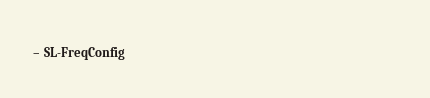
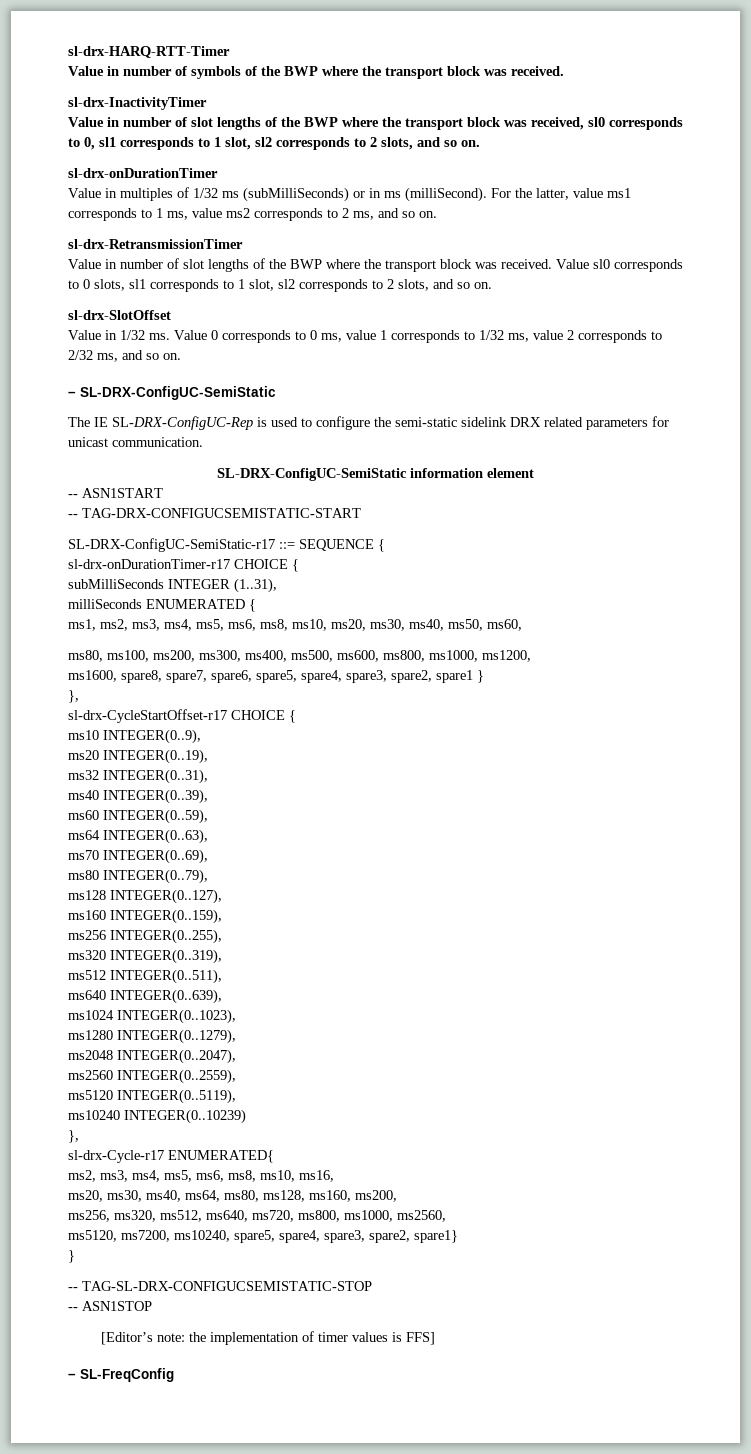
+ sl-drx-HARQ-RTT-Timer
+ Value in number of symbols of the BWP where the transport block was received.
+ sl-drx-InactivityTimer
+ Value in number of slot lengths of the BWP where the transport block was received, sl0 corresponds to 0, sl1 corresponds to 1 slot, sl2 corresponds to 2 slots, and so on.
+ sl-drx-onDurationTimer
+ Value in multiples of 1/32 ms (subMilliSeconds) or in ms (milliSecond). For the latter, value ms1 corresponds to 1 ms, value ms2 corresponds to 2 ms, and so on.
+ sl-drx-RetransmissionTimer
+ Value in number of slot lengths of the BWP where the transport block was received. Value sl0 corresponds to 0 slots, sl1 corresponds to 1 slot, sl2 corresponds to 2 slots, and so on.
+ sl-drx-SlotOffset
+ Value in 1/32 ms. Value 0 corresponds to 0 ms, value 1 corresponds to 1/32 ms, value 2 corresponds to 2/32 ms, and so on.
+ – SL-DRX-ConfigUC-SemiStatic
+ The IE SL-DRX-ConfigUC-Rep is used to configure the semi-static sidelink DRX related parameters for unicast communication.
+ SL-DRX-ConfigUC-SemiStatic information element
+ -- ASN1START
+ -- TAG-DRX-CONFIGUCSEMISTATIC-START
+ SL-DRX-ConfigUC-SemiStatic-r17 ::= SEQUENCE {
+ sl-drx-onDurationTimer-r17 CHOICE {
+ subMilliSeconds INTEGER (1..31),
+ milliSeconds ENUMERATED {
+ ms1, ms2, ms3, ms4, ms5, ms6, ms8, ms10, ms20, ms30, ms40, ms50, ms60,
+ ms80, ms100, ms200, ms300, ms400, ms500, ms600, ms800, ms1000, ms1200,
+ ms1600, spare8, spare7, spare6, spare5, spare4, spare3, spare2, spare1 }
+ },
+ sl-drx-CycleStartOffset-r17 CHOICE {
+ ms10 INTEGER(0..9),
+ ms20 INTEGER(0..19),
+ ms32 INTEGER(0..31),
+ ms40 INTEGER(0..39),
+ ms60 INTEGER(0..59),
+ ms64 INTEGER(0..63),
+ ms70 INTEGER(0..69),
+ ms80 INTEGER(0..79),
+ ms128 INTEGER(0..127),
+ ms160 INTEGER(0..159),
+ ms256 INTEGER(0..255),
+ ms320 INTEGER(0..319),
+ ms512 INTEGER(0..511),
+ ms640 INTEGER(0..639),
+ ms1024 INTEGER(0..1023),
+ ms1280 INTEGER(0..1279),
+ ms2048 INTEGER(0..2047),
+ ms2560 INTEGER(0..2559),
+ ms5120 INTEGER(0..5119),
+ ms10240 INTEGER(0..10239)
+ },
+ sl-drx-Cycle-r17 ENUMERATED{
+ ms2, ms3, ms4, ms5, ms6, ms8, ms10, ms16,
+ ms20, ms30, ms40, ms64, ms80, ms128, ms160, ms200,
+ ms256, ms320, ms512, ms640, ms720, ms800, ms1000, ms2560,
+ ms5120, ms7200, ms10240, spare5, spare4, spare3, spare2, spare1}
+ }
+ -- TAG-SL-DRX-CONFIGUCSEMISTATIC-STOP
+ -- ASN1STOP
+ [Editor’s note: the implementation of timer values is FFS]

